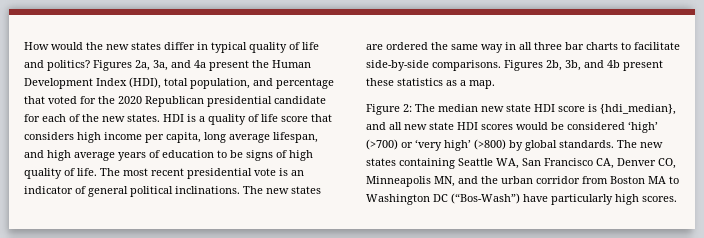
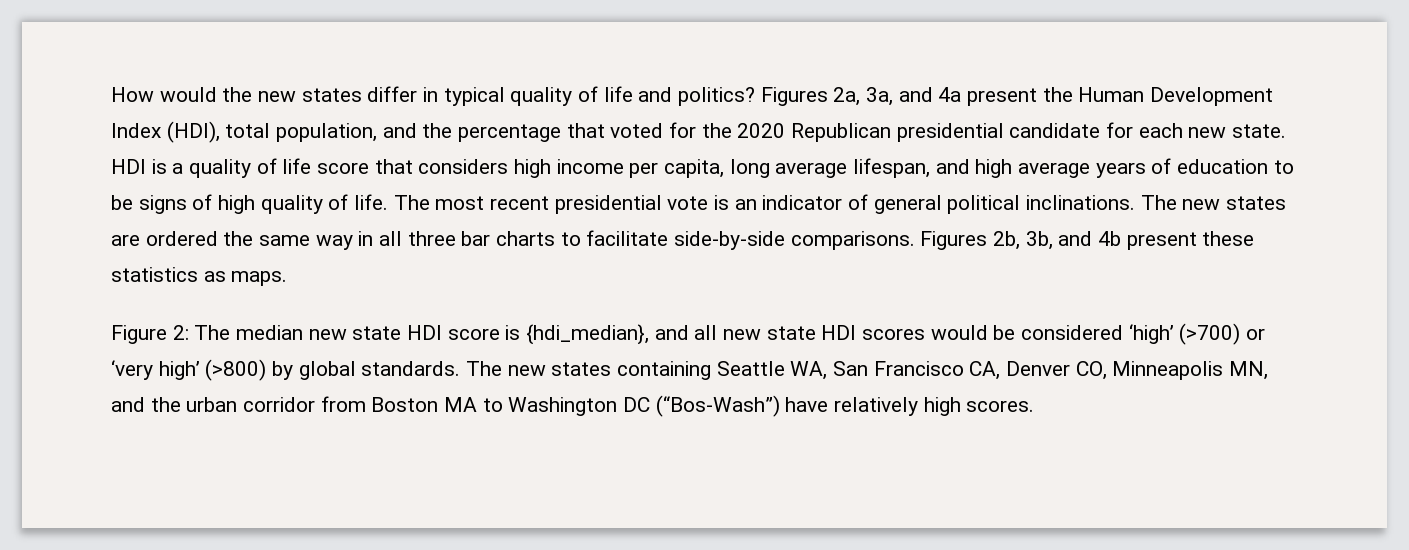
- Figures 2a, 3a, and 4a present the Human Development Index (HDI), total population, and percentage that voted for the 2020 Republican presidential candidate for each of the new states.
+ Figures 2a, 3a, and 4a present the Human Development Index (HDI), total population, and the percentage that voted for the 2020 Republican presidential candidate for each new state.
- Figures 2b, 3b, and 4b present these statistics as a map.
+ Figures 2b, 3b, and 4b present these statistics as maps.
- The new states containing Seattle WA, San Francisco CA, Denver CO, Minneapolis MN, and the urban corridor from Boston MA to Washington DC (“Bos-Wash”) have particularly high scores.
+ The new states containing Seattle WA, San Francisco CA, Denver CO, Minneapolis MN, and the urban corridor from Boston MA to Washington DC (“Bos-Wash”) have relatively high scores.

